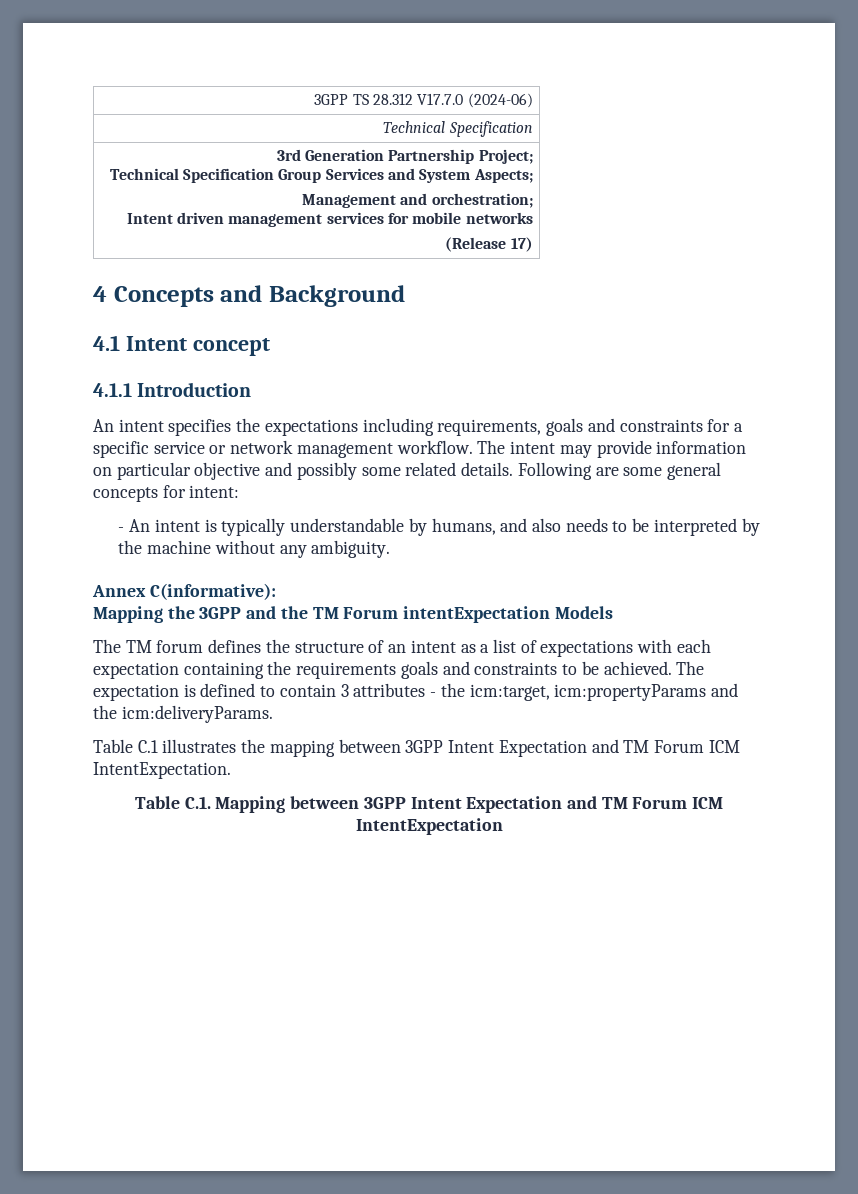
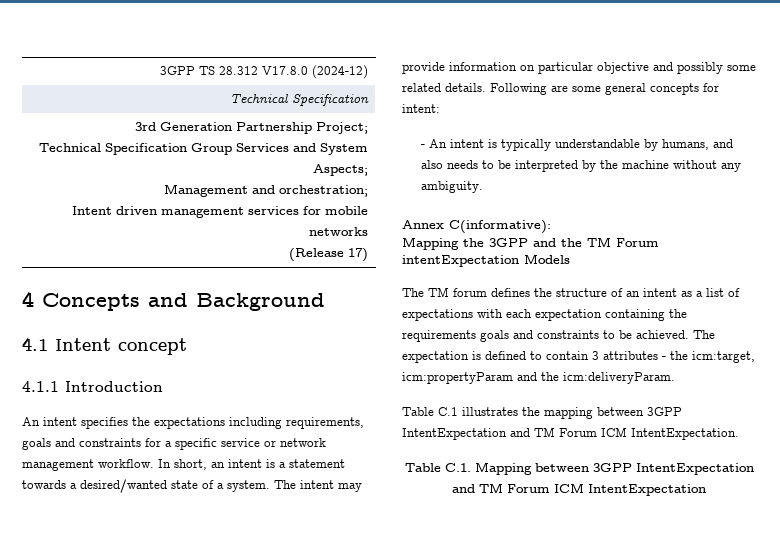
- 3GPP TS 28.312 V17.7.0 (2024-06)
+ 3GPP TS 28.312 V17.8.0 (2024-12)
+ In short, an intent is a statement towards a desired/wanted state of a system.
- The expectation is defined to contain 3 attributes - the icm:target, icm:propertyParams and the icm:deliveryParams.
+ The expectation is defined to contain 3 attributes - the icm:target, icm:propertyParam and the icm:deliveryParam.
- Table C.1 illustrates the mapping between 3GPP Intent Expectation and TM Forum ICM IntentExpectation.
+ Table C.1 illustrates the mapping between 3GPP IntentExpectation and TM Forum ICM IntentExpectation.
- Table C.1. Mapping between 3GPP Intent Expectation and TM Forum ICM IntentExpectation
+ Table C.1. Mapping between 3GPP IntentExpectation and TM Forum ICM IntentExpectation

